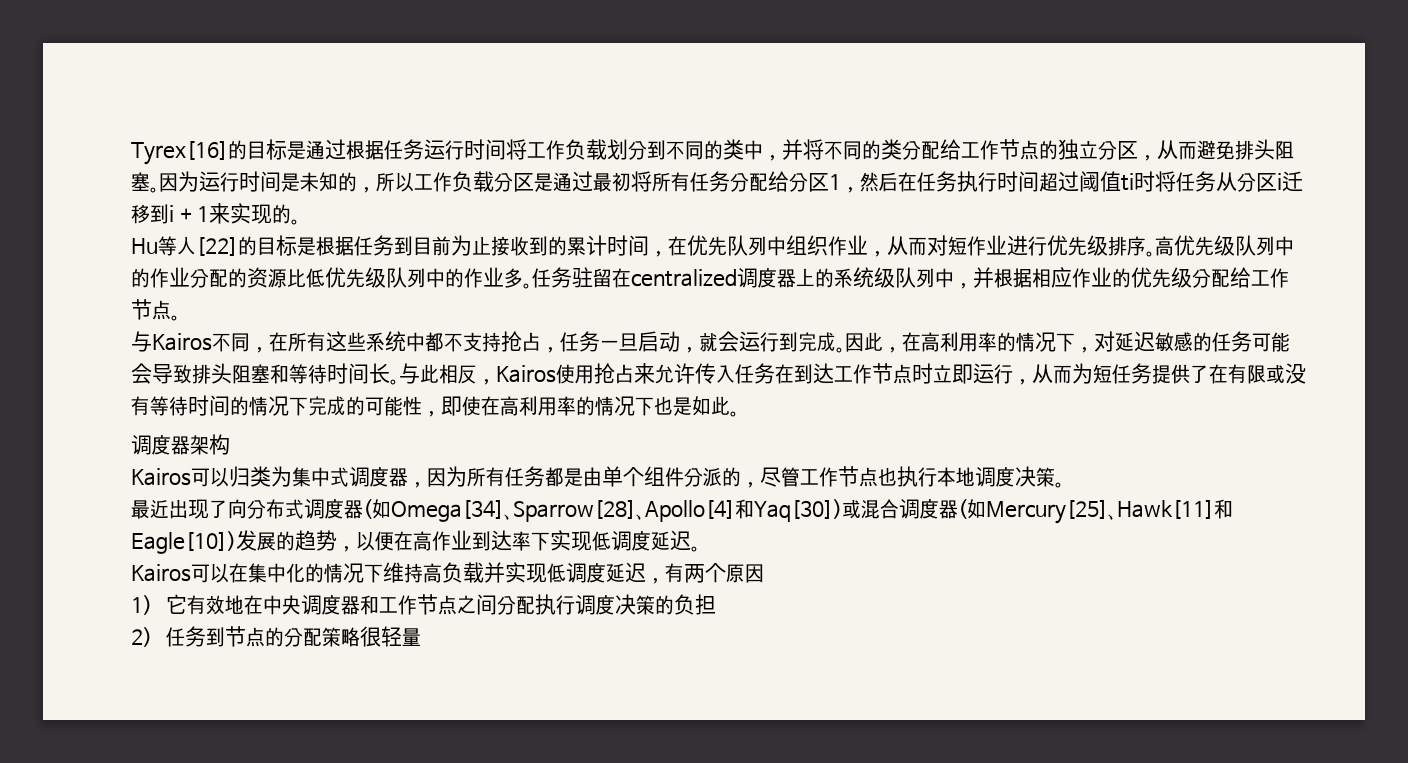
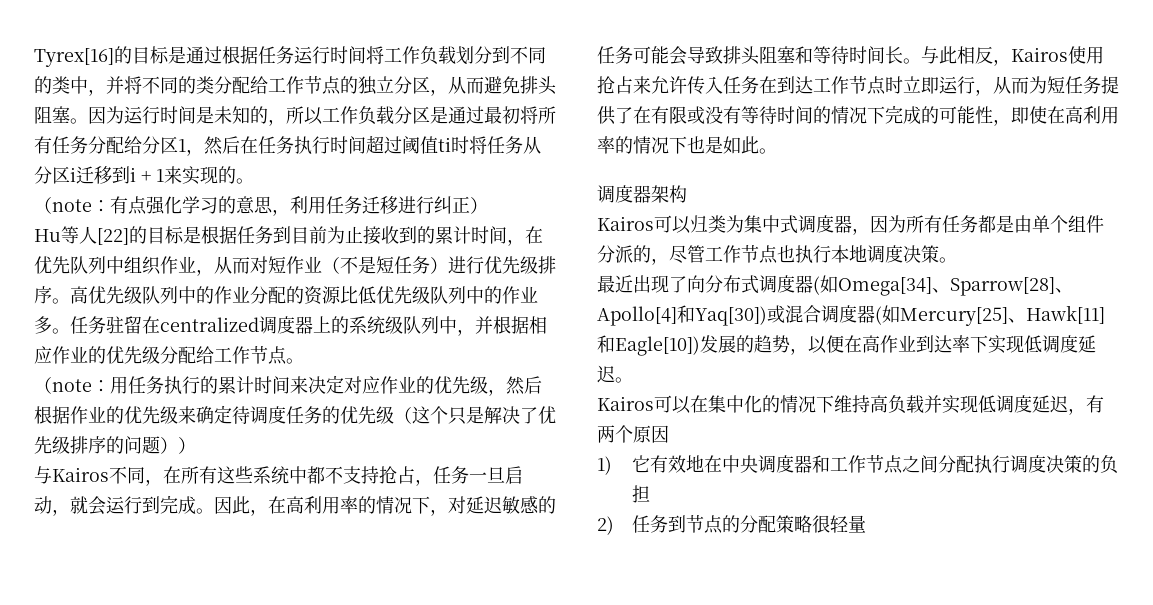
+ （note：有点强化学习的意思，利用任务迁移进行纠正）
- Hu等人[22]的目标是根据任务到目前为止接收到的累计时间，在优先队列中组织作业，从而对短作业进行优先级排序。
+ Hu等人[22]的目标是根据任务到目前为止接收到的累计时间，在优先队列中组织作业，从而对短作业（不是短任务）进行优先级排序。
+ （note：用任务执行的累计时间来决定对应作业的优先级，然后根据作业的优先级来确定待调度任务的优先级（这个只是解决了优先级排序的问题））

